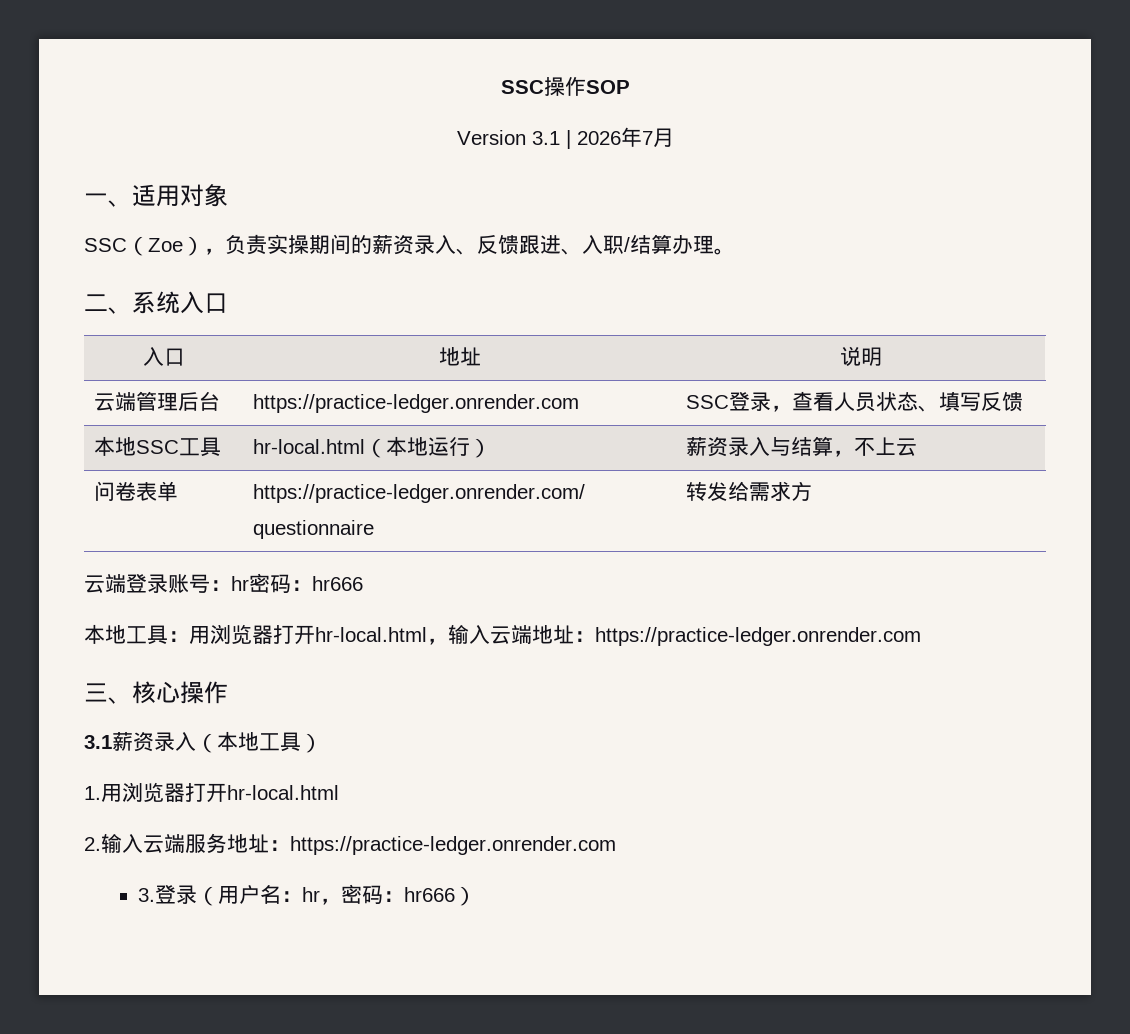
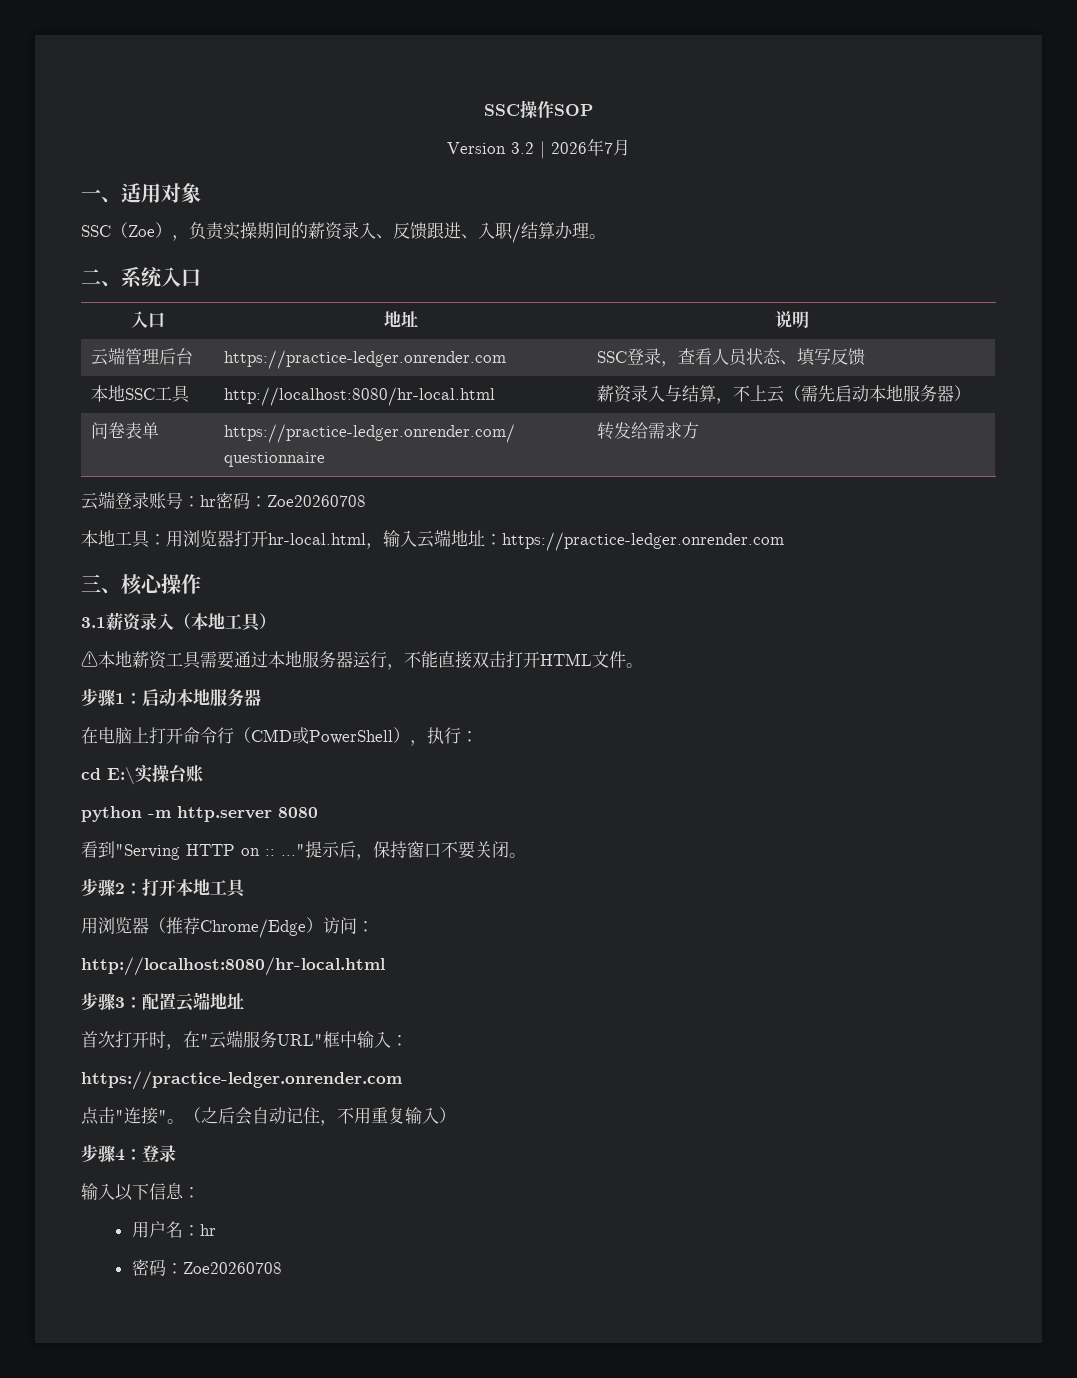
- Version 3.1 | 2026年7月
+ Version 3.2 | 2026年7月
- 本地SSC工具 | hr-local.html（本地运行） | 薪资录入与结算，不上云
+ 本地SSC工具 | http://localhost:8080/hr-local.html | 薪资录入与结算，不上云（需先启动本地服务器）
- 云端登录账号：hr密码：hr666
+ 云端登录账号：hr密码：Zoe20260708
- 1.用浏览器打开hr-local.html
- 2.输入云端服务地址：https://practice-ledger.onrender.com
- 3.登录（用户名：hr，密码：hr666）
+ ⚠本地薪资工具需要通过本地服务器运行，不能直接双击打开HTML文件。
+ 步骤1：启动本地服务器
+ 在电脑上打开命令行（CMD或PowerShell），执行：
+ cd E:\实操台账
+ python -m http.server 8080
+ 看到"Serving HTTP on :: ..."提示后，保持窗口不要关闭。
+ 步骤2：打开本地工具
+ 用浏览器（推荐Chrome/Edge）访问：
+ http://localhost:8080/hr-local.html
+ 步骤3：配置云端地址
+ 首次打开时，在"云端服务URL"框中输入：
+ https://practice-ledger.onrender.com
+ 点击"连接"。（之后会自动记住，不用重复输入）
+ 步骤4：登录
+ 输入以下信息：
+ 用户名：hr
+ 密码：Zoe20260708

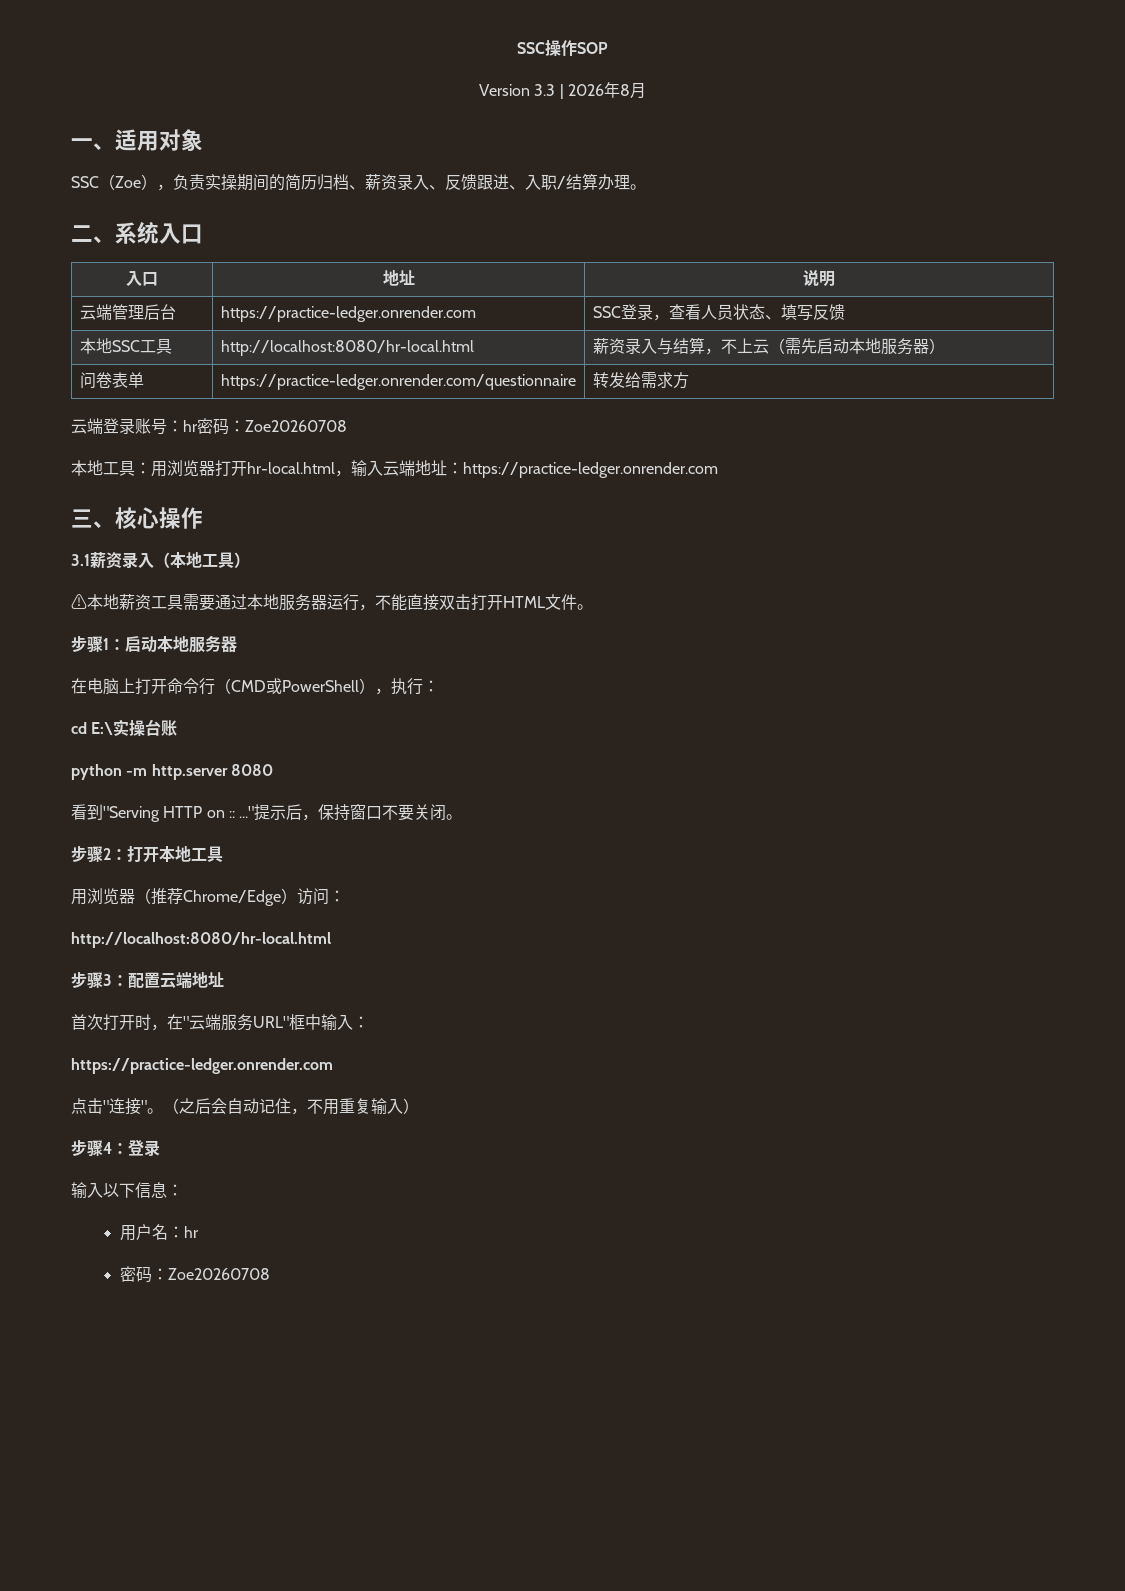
- Version 3.2 | 2026年7月
+ Version 3.3 | 2026年8月
- SSC（Zoe），负责实操期间的薪资录入、反馈跟进、入职/结算办理。
+ SSC（Zoe），负责实操期间的简历归档、薪资录入、反馈跟进、入职/结算办理。

